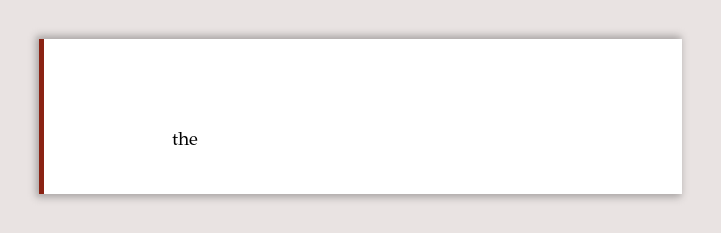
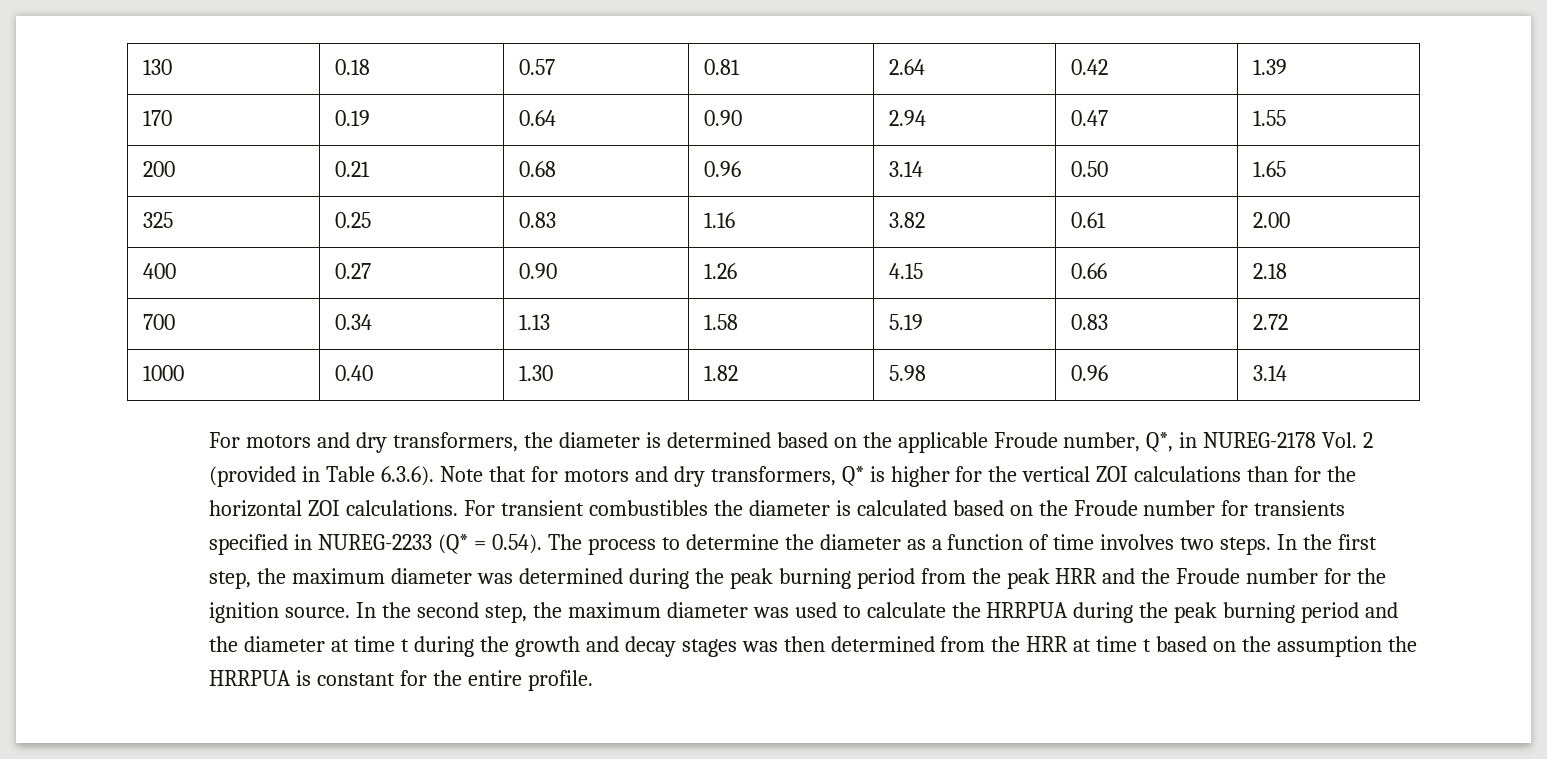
- the
+ 130 | 0.18 | 0.57 | 0.81 | 2.64 | 0.42 | 1.39
+ 170 | 0.19 | 0.64 | 0.90 | 2.94 | 0.47 | 1.55
+ 200 | 0.21 | 0.68 | 0.96 | 3.14 | 0.50 | 1.65
+ 325 | 0.25 | 0.83 | 1.16 | 3.82 | 0.61 | 2.00
+ 400 | 0.27 | 0.90 | 1.26 | 4.15 | 0.66 | 2.18
+ 700 | 0.34 | 1.13 | 1.58 | 5.19 | 0.83 | 2.72
+ 1000 | 0.40 | 1.30 | 1.82 | 5.98 | 0.96 | 3.14
+ For motors and dry transformers, the diameter is determined based on the applicable Froude number, Q*, in NUREG-2178 Vol. 2 (provided in Table 6.3.6). Note that for motors and dry transformers, Q* is higher for the vertical ZOI calculations than for the horizontal ZOI calculations. For transient combustibles the diameter is calculated based on the Froude number for transients specified in NUREG-2233 (Q* = 0.54). The process to determine the diameter as a function of time involves two steps. In the first step, the maximum diameter was determined during the peak burning period from the peak HRR and the Froude number for the ignition source. In the second step, the maximum diameter was used to calculate the HRRPUA during the peak burning period and the diameter at time t during the growth and decay stages was then determined from the HRR at time t based on the assumption the HRRPUA is constant for the entire profile.

